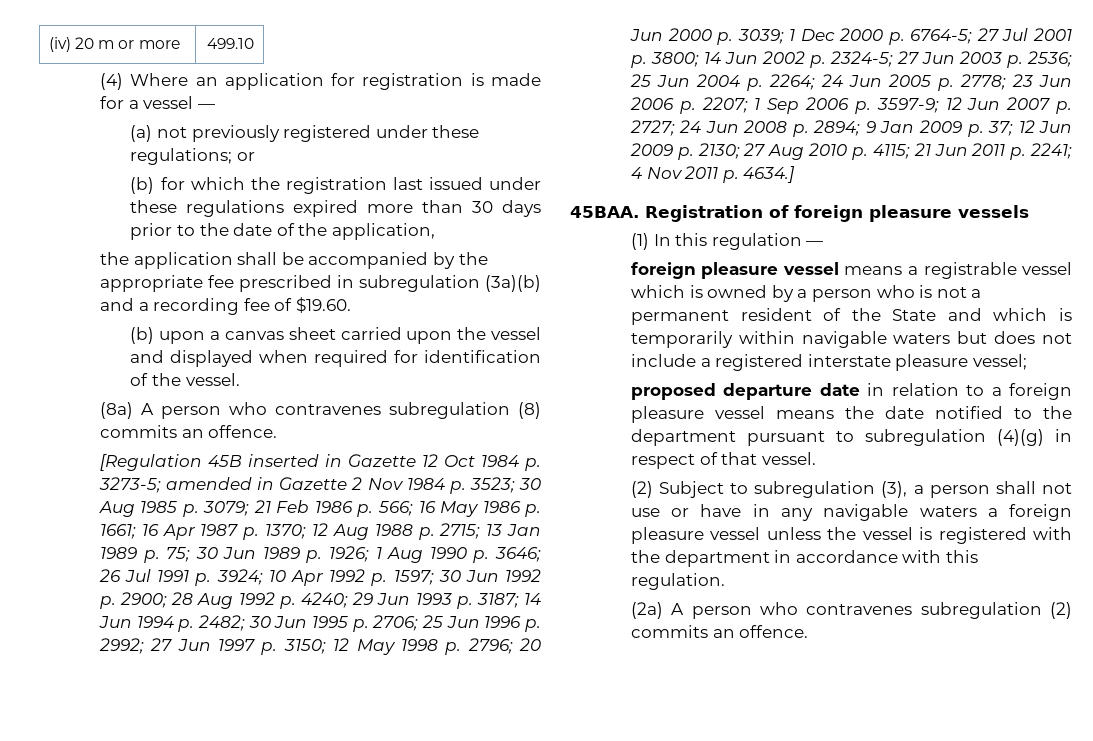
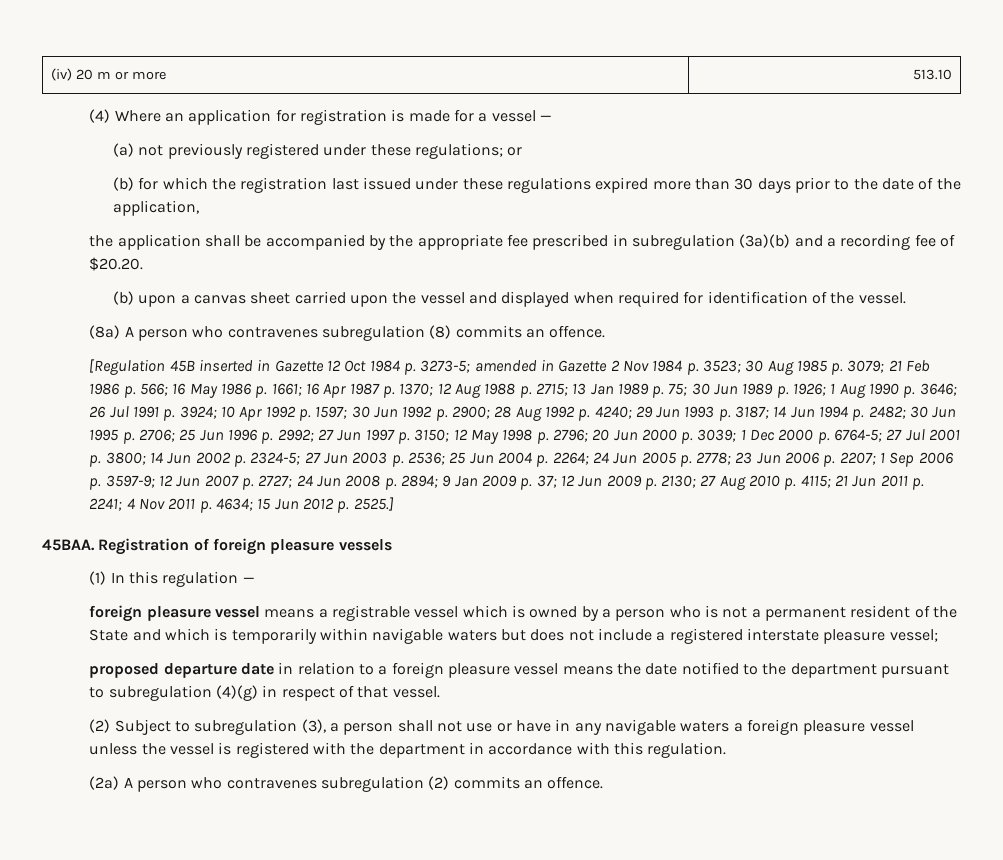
- (iv) 20 m or more | 499.10
+ (iv) 20 m or more | 513.10
- the application shall be accompanied by the appropriate fee prescribed in subregulation (3a)(b) and a recording fee of $19.60.
+ the application shall be accompanied by the appropriate fee prescribed in subregulation (3a)(b) and a recording fee of $20.20.
- 4 Nov 2011 p. 4634.]
+ 4 Nov 2011 p. 4634; 15 Jun 2012 p. 2525.]

